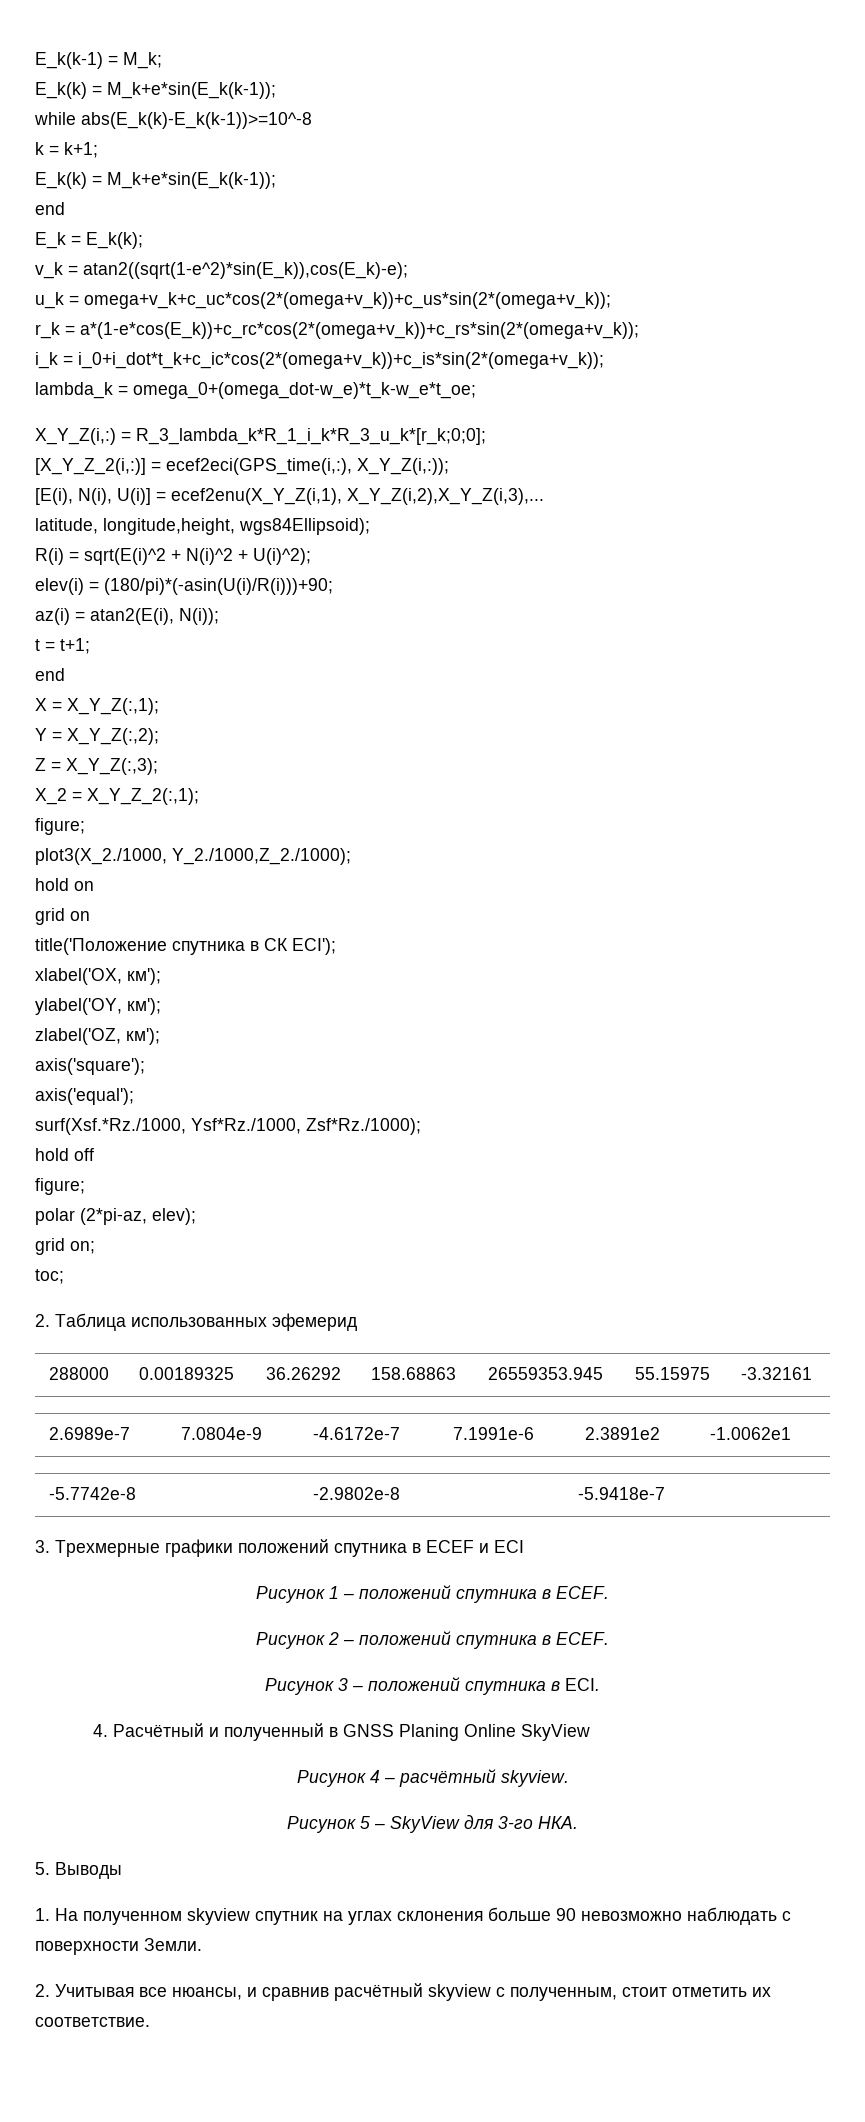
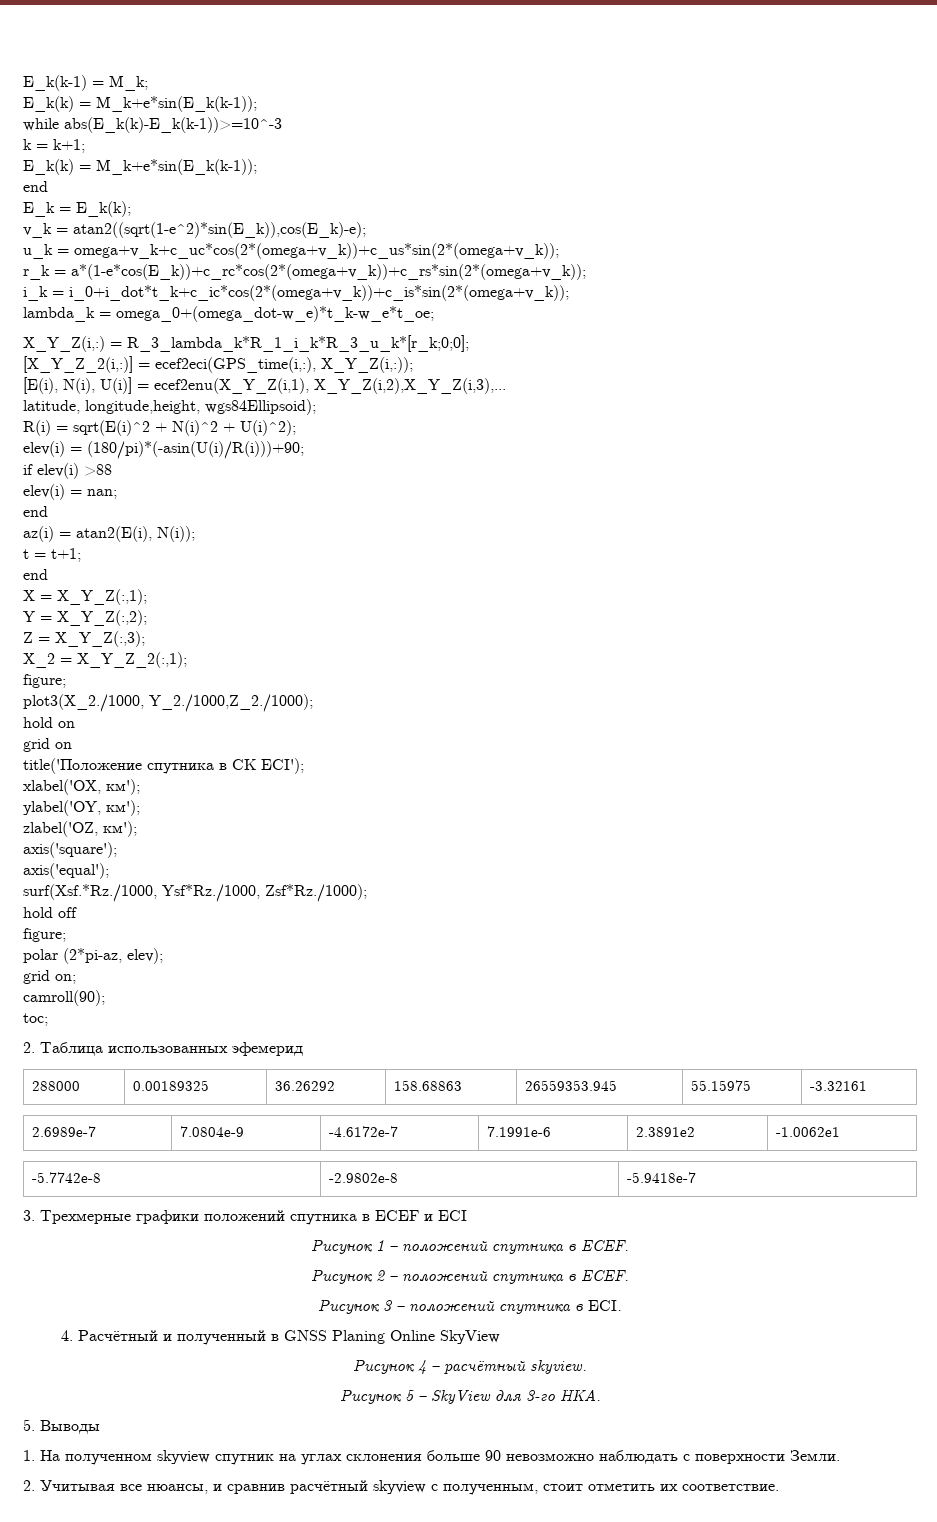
- while abs(E_k(k)-E_k(k-1))>=10^-8
+ while abs(E_k(k)-E_k(k-1))>=10^-3
+ if elev(i) >88
+ elev(i) = nan;
+ end
+ camroll(90);

